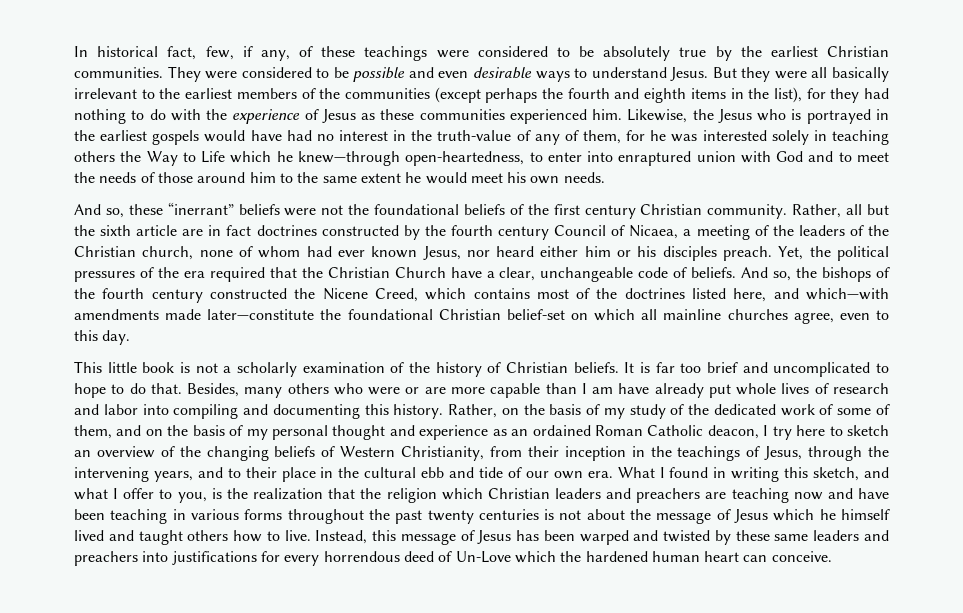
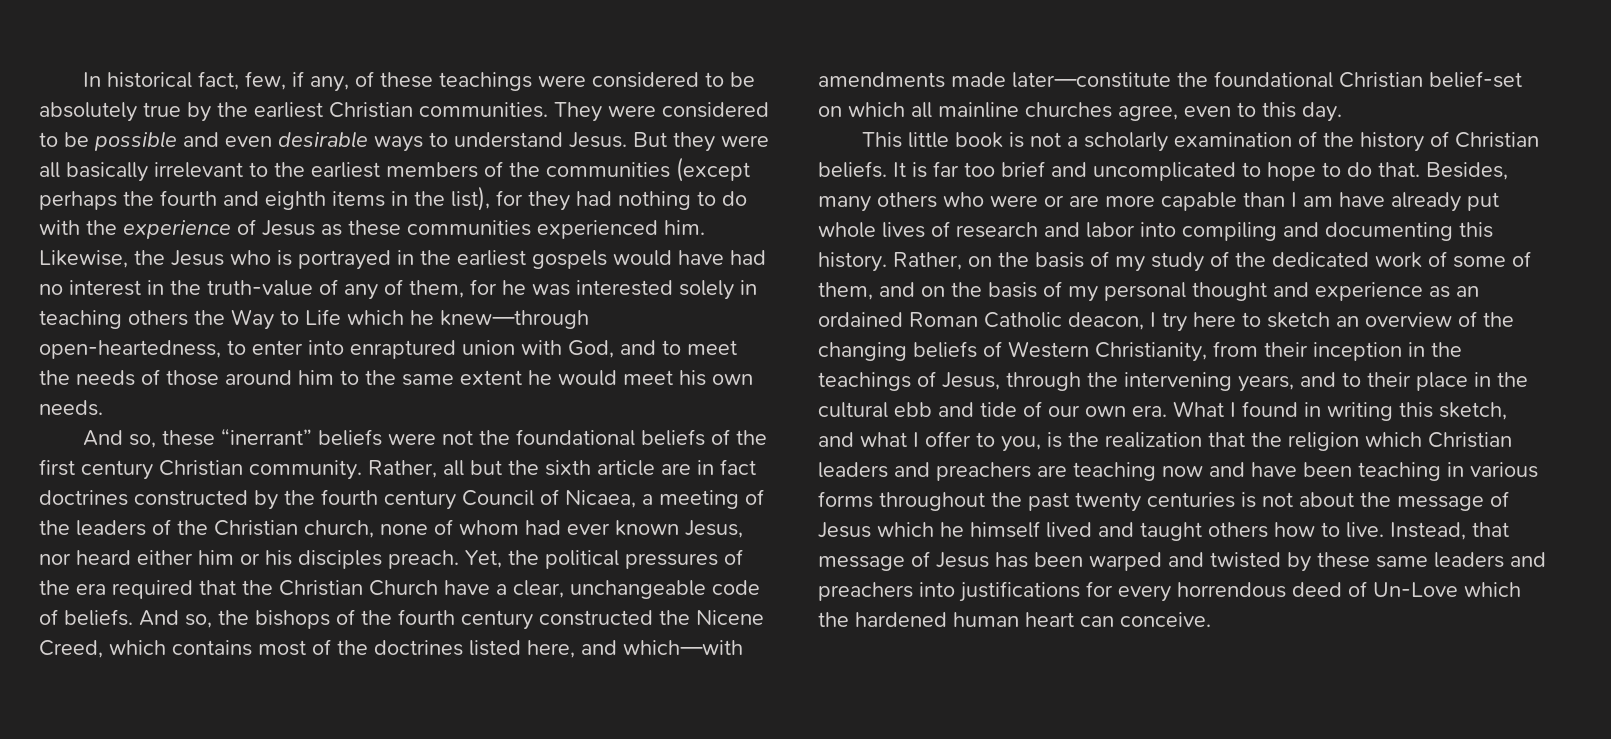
- Likewise, the Jesus who is portrayed in the earliest gospels would have had no interest in the truth-value of any of them, for he was interested solely in teaching others the Way to Life which he knew—through open-heartedness, to enter into enraptured union with God and to meet the needs of those around him to the same extent he would meet his own needs.
+ Likewise, the Jesus who is portrayed in the earliest gospels would have had no interest in the truth-value of any of them, for he was interested solely in teaching others the Way to Life which he knew—through open-heartedness, to enter into enraptured union with God, and to meet the needs of those around him to the same extent he would meet his own needs.
- Instead, this message of Jesus has been warped and twisted by these same leaders and preachers into justifications for every horrendous deed of Un-Love which the hardened human heart can conceive.
+ Instead, that message of Jesus has been warped and twisted by these same leaders and preachers into justifications for every horrendous deed of Un-Love which the hardened human heart can conceive.

